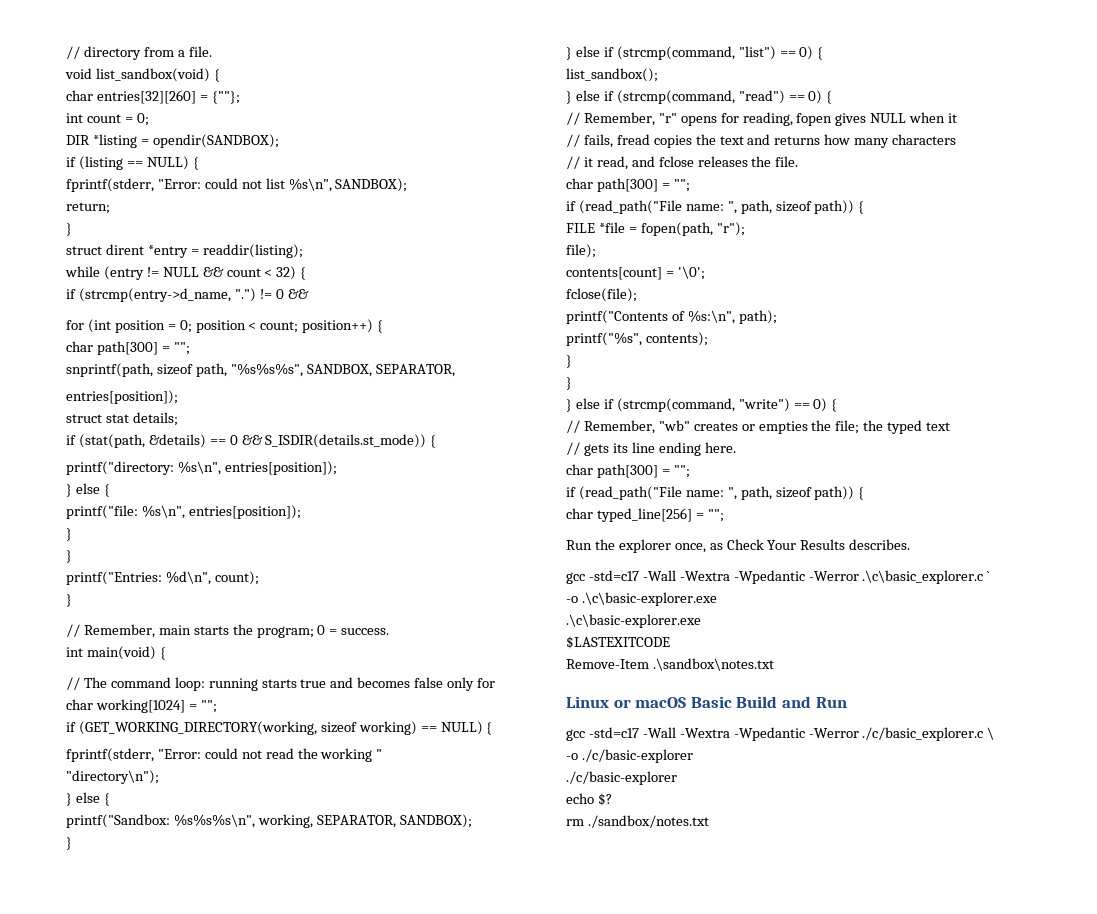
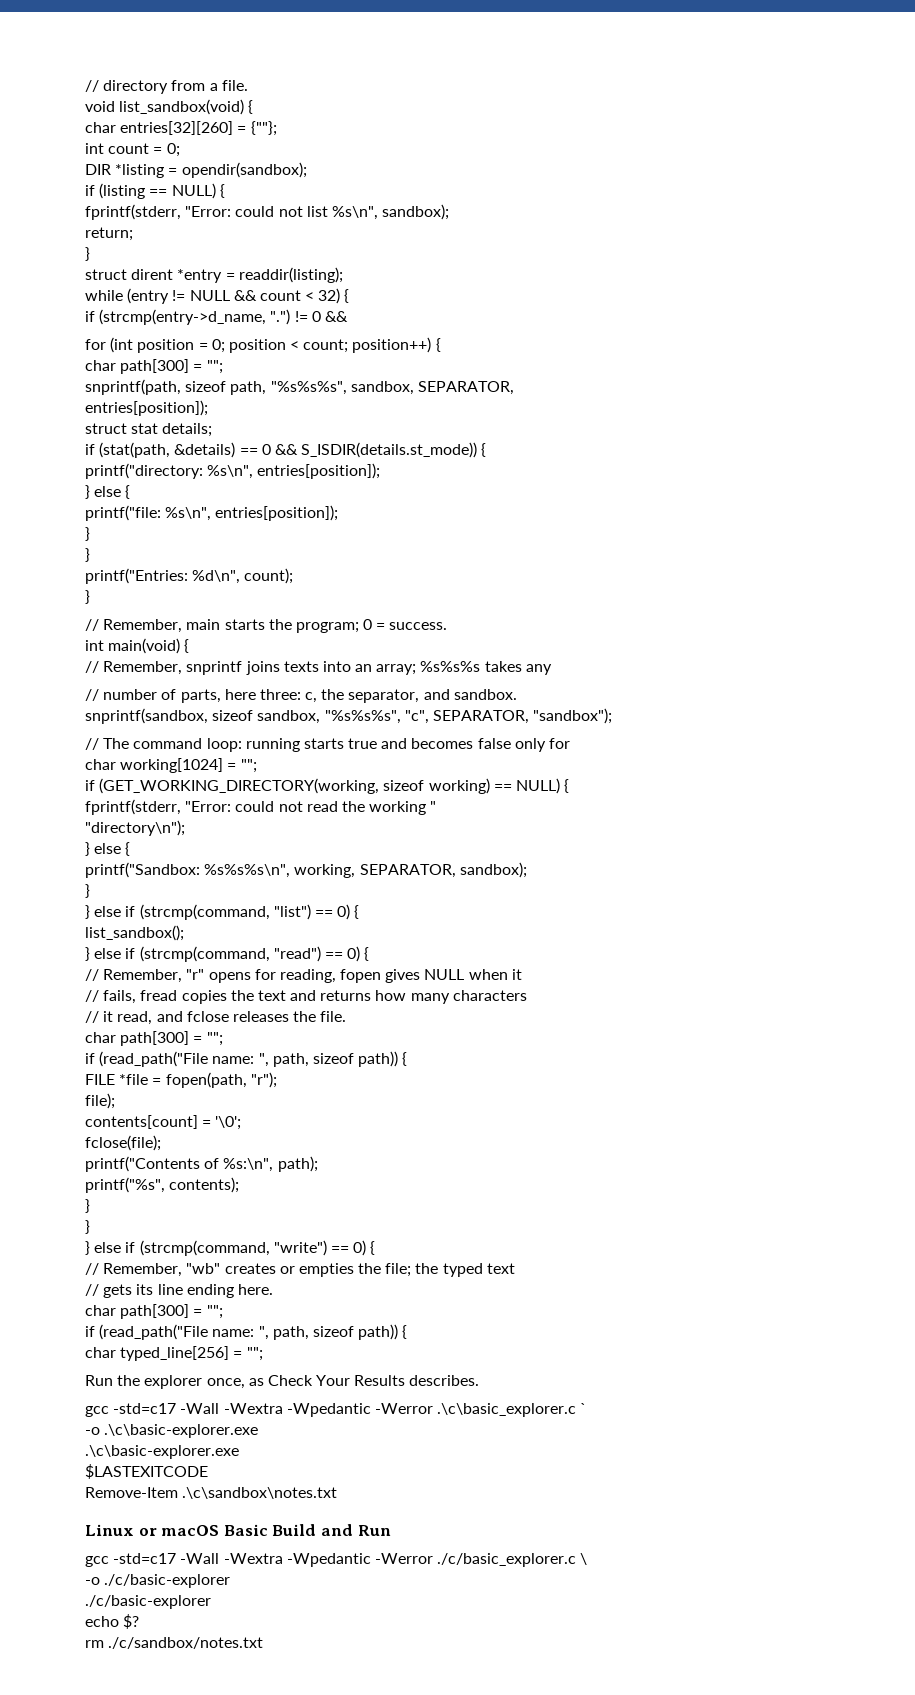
- DIR *listing = opendir(SANDBOX);
+ DIR *listing = opendir(sandbox);
- fprintf(stderr, "Error: could not list %s\n", SANDBOX);
+ fprintf(stderr, "Error: could not list %s\n", sandbox);
- snprintf(path, sizeof path, "%s%s%s", SANDBOX, SEPARATOR,
+ snprintf(path, sizeof path, "%s%s%s", sandbox, SEPARATOR,
+ // Remember, snprintf joins texts into an array; %s%s%s takes any
+ // number of parts, here three: c, the separator, and sandbox.
+ snprintf(sandbox, sizeof sandbox, "%s%s%s", "c", SEPARATOR, "sandbox");
- printf("Sandbox: %s%s%s\n", working, SEPARATOR, SANDBOX);
+ printf("Sandbox: %s%s%s\n", working, SEPARATOR, sandbox);
- Remove-Item .\sandbox\notes.txt
+ Remove-Item .\c\sandbox\notes.txt
- rm ./sandbox/notes.txt
+ rm ./c/sandbox/notes.txt

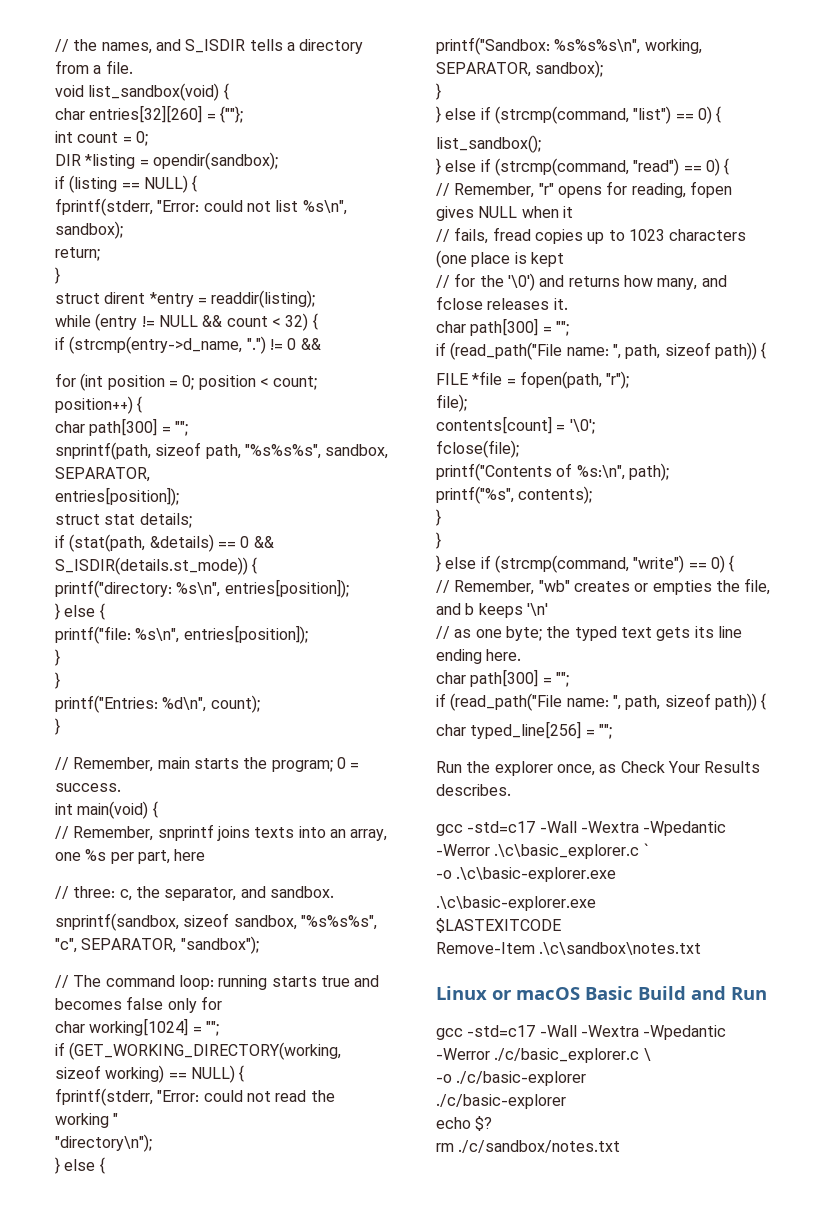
- // directory from a file.
+ // the names, and S_ISDIR tells a directory from a file.
- // Remember, snprintf joins texts into an array; %s%s%s takes any
- // number of parts, here three: c, the separator, and sandbox.
+ // Remember, snprintf joins texts into an array, one %s per part, here
+ // three: c, the separator, and sandbox.
- // fails, fread copies the text and returns how many characters
- // it read, and fclose releases the file.
+ // fails, fread copies up to 1023 characters (one place is kept
+ // for the '\0') and returns how many, and fclose releases it.
- // Remember, "wb" creates or empties the file; the typed text
- // gets its line ending here.
+ // Remember, "wb" creates or empties the file, and b keeps '\n'
+ // as one byte; the typed text gets its line ending here.

